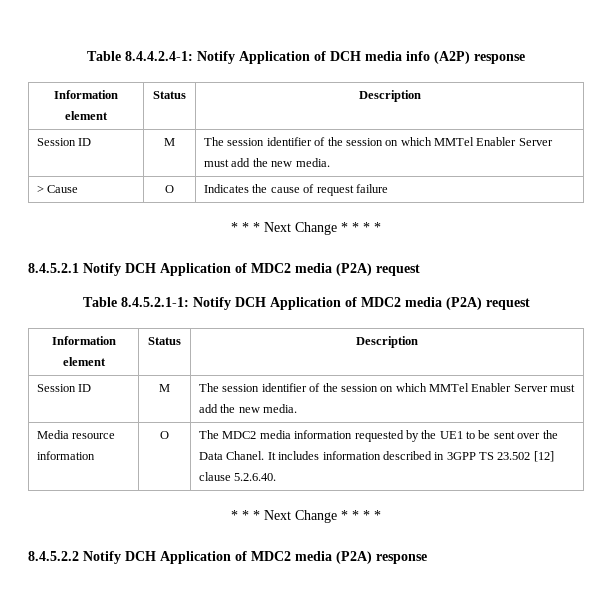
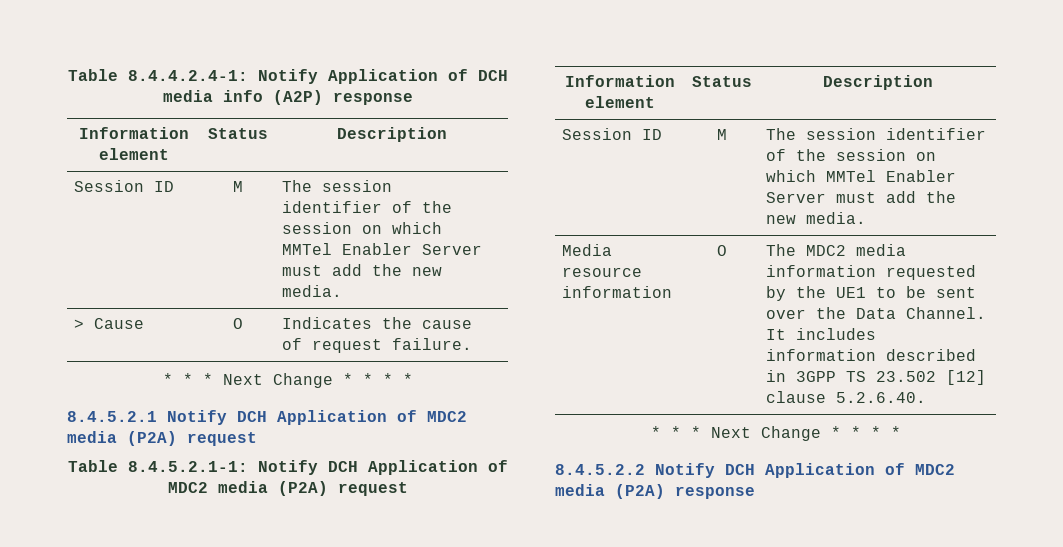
- > Cause | O | Indicates the cause of request failure
+ > Cause | O | Indicates the cause of request failure.
- Media resource information | O | The MDC2 media information requested by the UE1 to be sent over the Data Chanel. It includes information described in 3GPP TS 23.502 [12] clause 5.2.6.40.
+ Media resource information | O | The MDC2 media information requested by the UE1 to be sent over the Data Channel. It includes information described in 3GPP TS 23.502 [12] clause 5.2.6.40.

